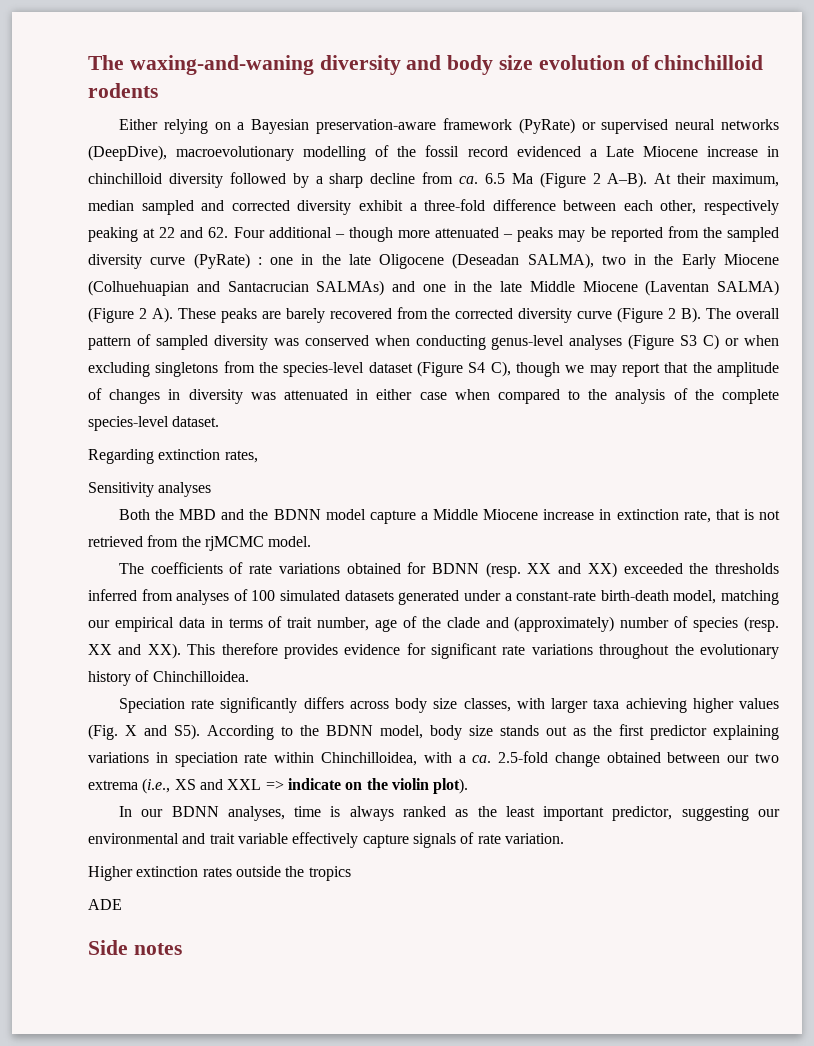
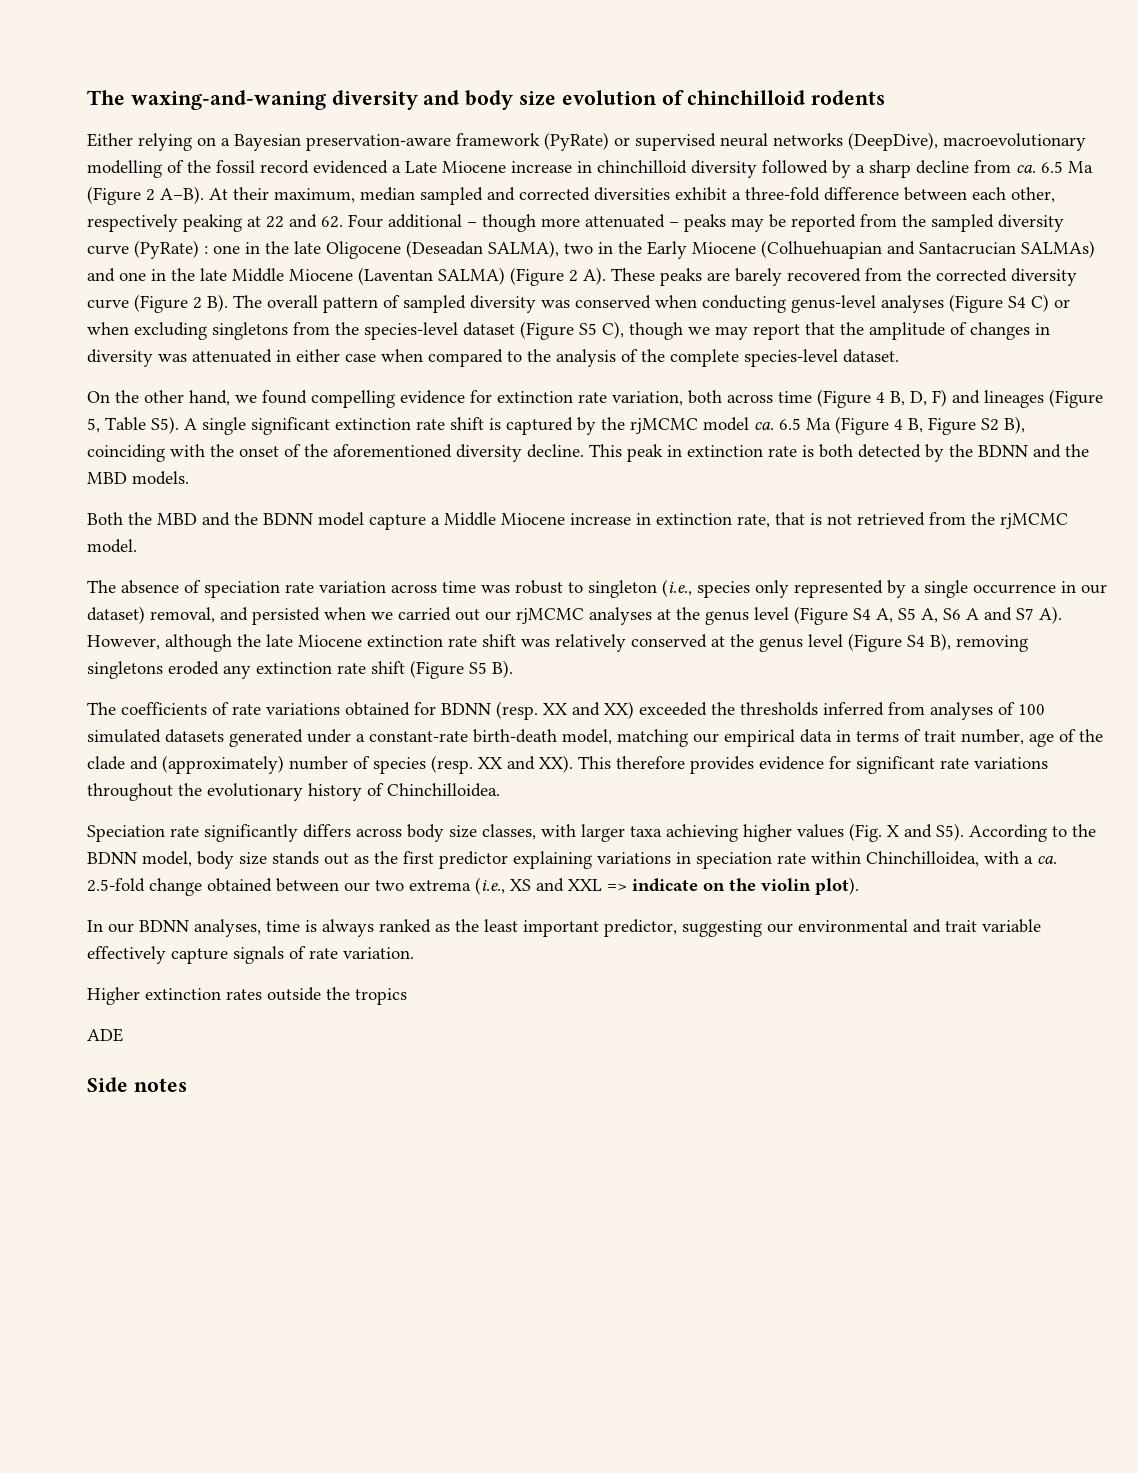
- At their maximum, median sampled and corrected diversity exhibit a three-fold difference between each other, respectively peaking at 22 and 62. Four additional – though more attenuated – peaks may be reported from the sampled diversity curve (PyRate) :
+ At their maximum, median sampled and corrected diversities exhibit a three-fold difference between each other, respectively peaking at 22 and 62. Four additional – though more attenuated – peaks may be reported from the sampled diversity curve (PyRate) :
- one in the late Oligocene (Deseadan SALMA), two in the Early Miocene (Colhuehuapian and Santacrucian SALMAs) and one in the late Middle Miocene (Laventan SALMA) (Figure 2 A). These peaks are barely recovered from the corrected diversity curve (Figure 2 B). The overall pattern of sampled diversity was conserved when conducting genus-level analyses (Figure S3 C) or when excluding singletons from the species-level dataset (Figure S4 C), though we may report that the amplitude of changes in diversity was attenuated in either case when compared to the analysis of the complete species-level dataset.
+ one in the late Oligocene (Deseadan SALMA), two in the Early Miocene (Colhuehuapian and Santacrucian SALMAs) and one in the late Middle Miocene (Laventan SALMA) (Figure 2 A). These peaks are barely recovered from the corrected diversity curve (Figure 2 B). The overall pattern of sampled diversity was conserved when conducting genus-level analyses (Figure S4 C) or when excluding singletons from the species-level dataset (Figure S5 C), though we may report that the amplitude of changes in diversity was attenuated in either case when compared to the analysis of the complete species-level dataset.
- Regarding extinction rates,
- Sensitivity analyses
+ On the other hand, we found compelling evidence for extinction rate variation, both across time (Figure 4 B, D, F) and lineages (Figure 5, Table S5). A single significant extinction rate shift is captured by the rjMCMC model ca. 6.5 Ma (Figure 4 B, Figure S2 B), coinciding with the onset of the aforementioned diversity decline. This peak in extinction rate is both detected by the BDNN and the MBD models.
+ The absence of speciation rate variation across time was robust to singleton (i.e., species only represented by a single occurrence in our dataset) removal, and persisted when we carried out our rjMCMC analyses at the genus level (Figure S4 A, S5 A, S6 A and S7 A). However, although the late Miocene extinction rate shift was relatively conserved at the genus level (Figure S4 B), removing singletons eroded any extinction rate shift (Figure S5 B).

